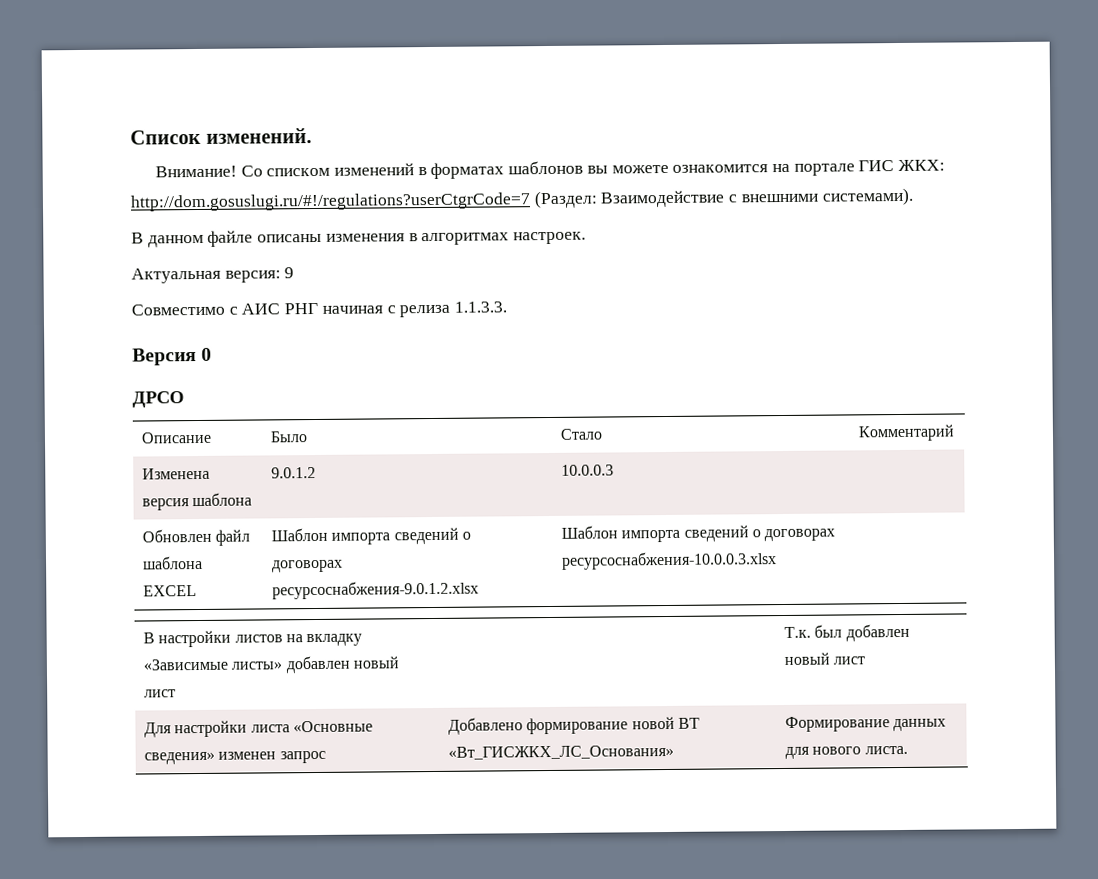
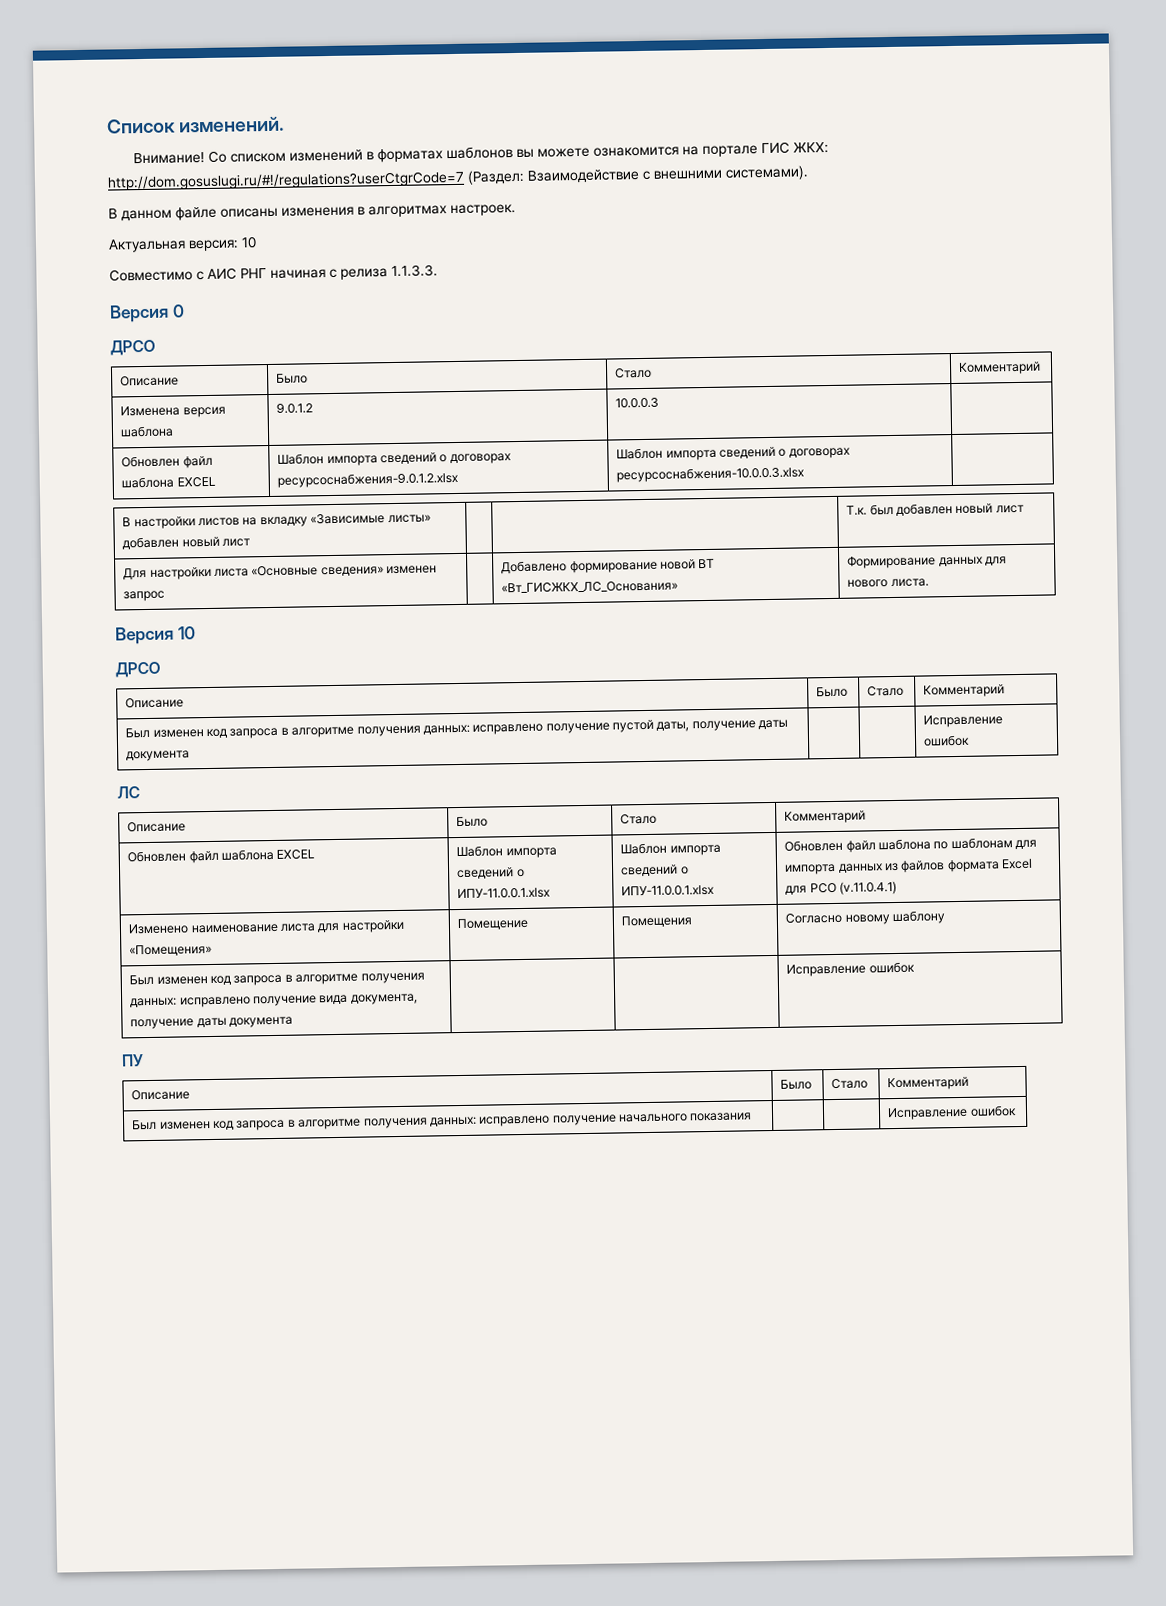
- Актуальная версия: 9
+ Актуальная версия: 10
+ Версия 10
+ ДРСО
+ Описание | Было | Стало | Комментарий
+ Был изменен код запроса в алгоритме получения данных: исправлено получение пустой даты, получение даты документа | | | Исправление ошибок
+ ЛС
+ Описание | Было | Стало | Комментарий
+ Обновлен файл шаблона EXCEL | Шаблон импорта сведений о ИПУ-11.0.0.1.xlsx | Шаблон импорта сведений о ИПУ-11.0.0.1.xlsx | Обновлен файл шаблона по шаблонам для импорта данных из файлов формата Excel для РСО (v.11.0.4.1)
+ Изменено наименование листа для настройки «Помещения» | Помещение | Помещения | Согласно новому шаблону
+ Был изменен код запроса в алгоритме получения данных: исправлено получение вида документа, получение даты документа | | | Исправление ошибок
+ ПУ
+ Описание | Было | Стало | Комментарий
+ Был изменен код запроса в алгоритме получения данных: исправлено получение начального показания | | | Исправление ошибок

